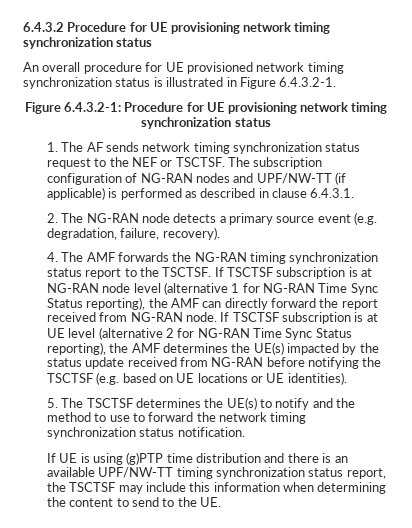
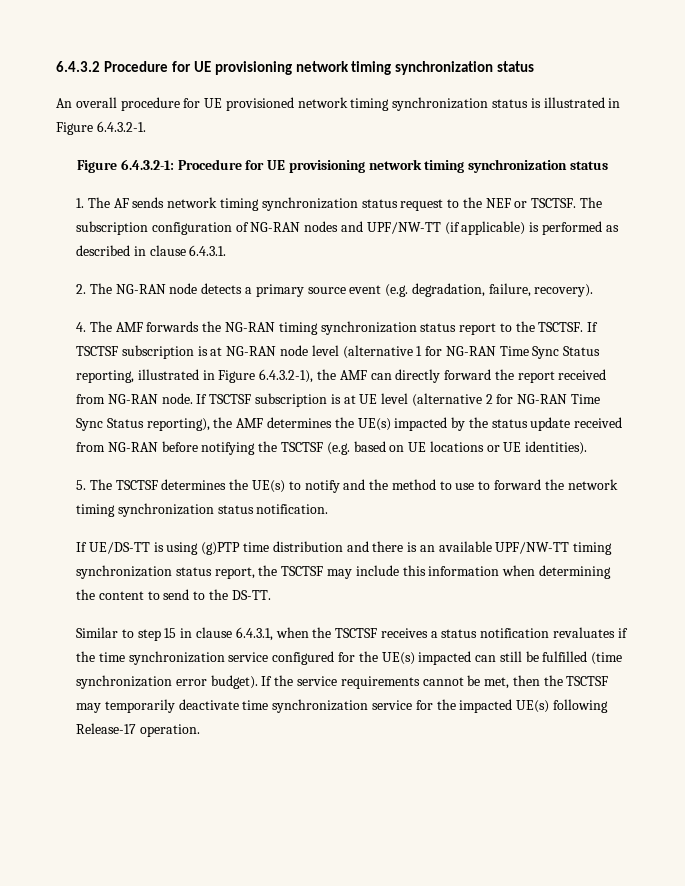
- If TSCTSF subscription is at NG-RAN node level (alternative 1 for NG-RAN Time Sync Status reporting), the AMF can directly forward the report received from NG-RAN node.
+ If TSCTSF subscription is at NG-RAN node level (alternative 1 for NG-RAN Time Sync Status reporting, illustrated in Figure 6.4.3.2-1), the AMF can directly forward the report received from NG-RAN node.
- If UE is using (g)PTP time distribution and there is an available UPF/NW-TT timing synchronization status report, the TSCTSF may include this information when determining the content to send to the UE.
+ If UE/DS-TT is using (g)PTP time distribution and there is an available UPF/NW-TT timing synchronization status report, the TSCTSF may include this information when determining the content to send to the DS-TT.
+ Similar to step 15 in clause 6.4.3.1, when the TSCTSF receives a status notification revaluates if the time synchronization service configured for the UE(s) impacted can still be fulfilled (time synchronization error budget). If the service requirements cannot be met, then the TSCTSF may temporarily deactivate time synchronization service for the impacted UE(s) following Release-17 operation.

